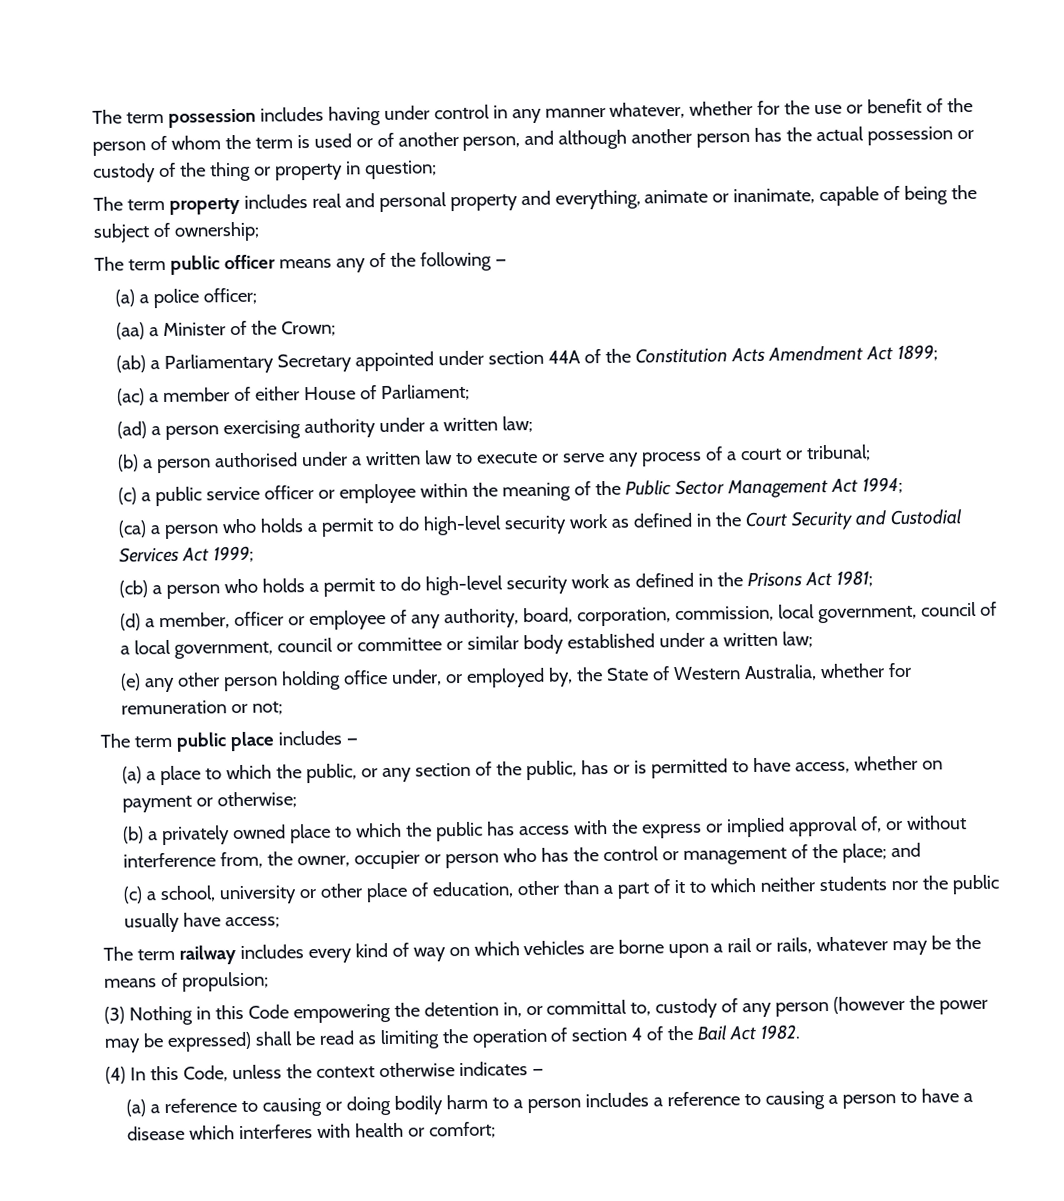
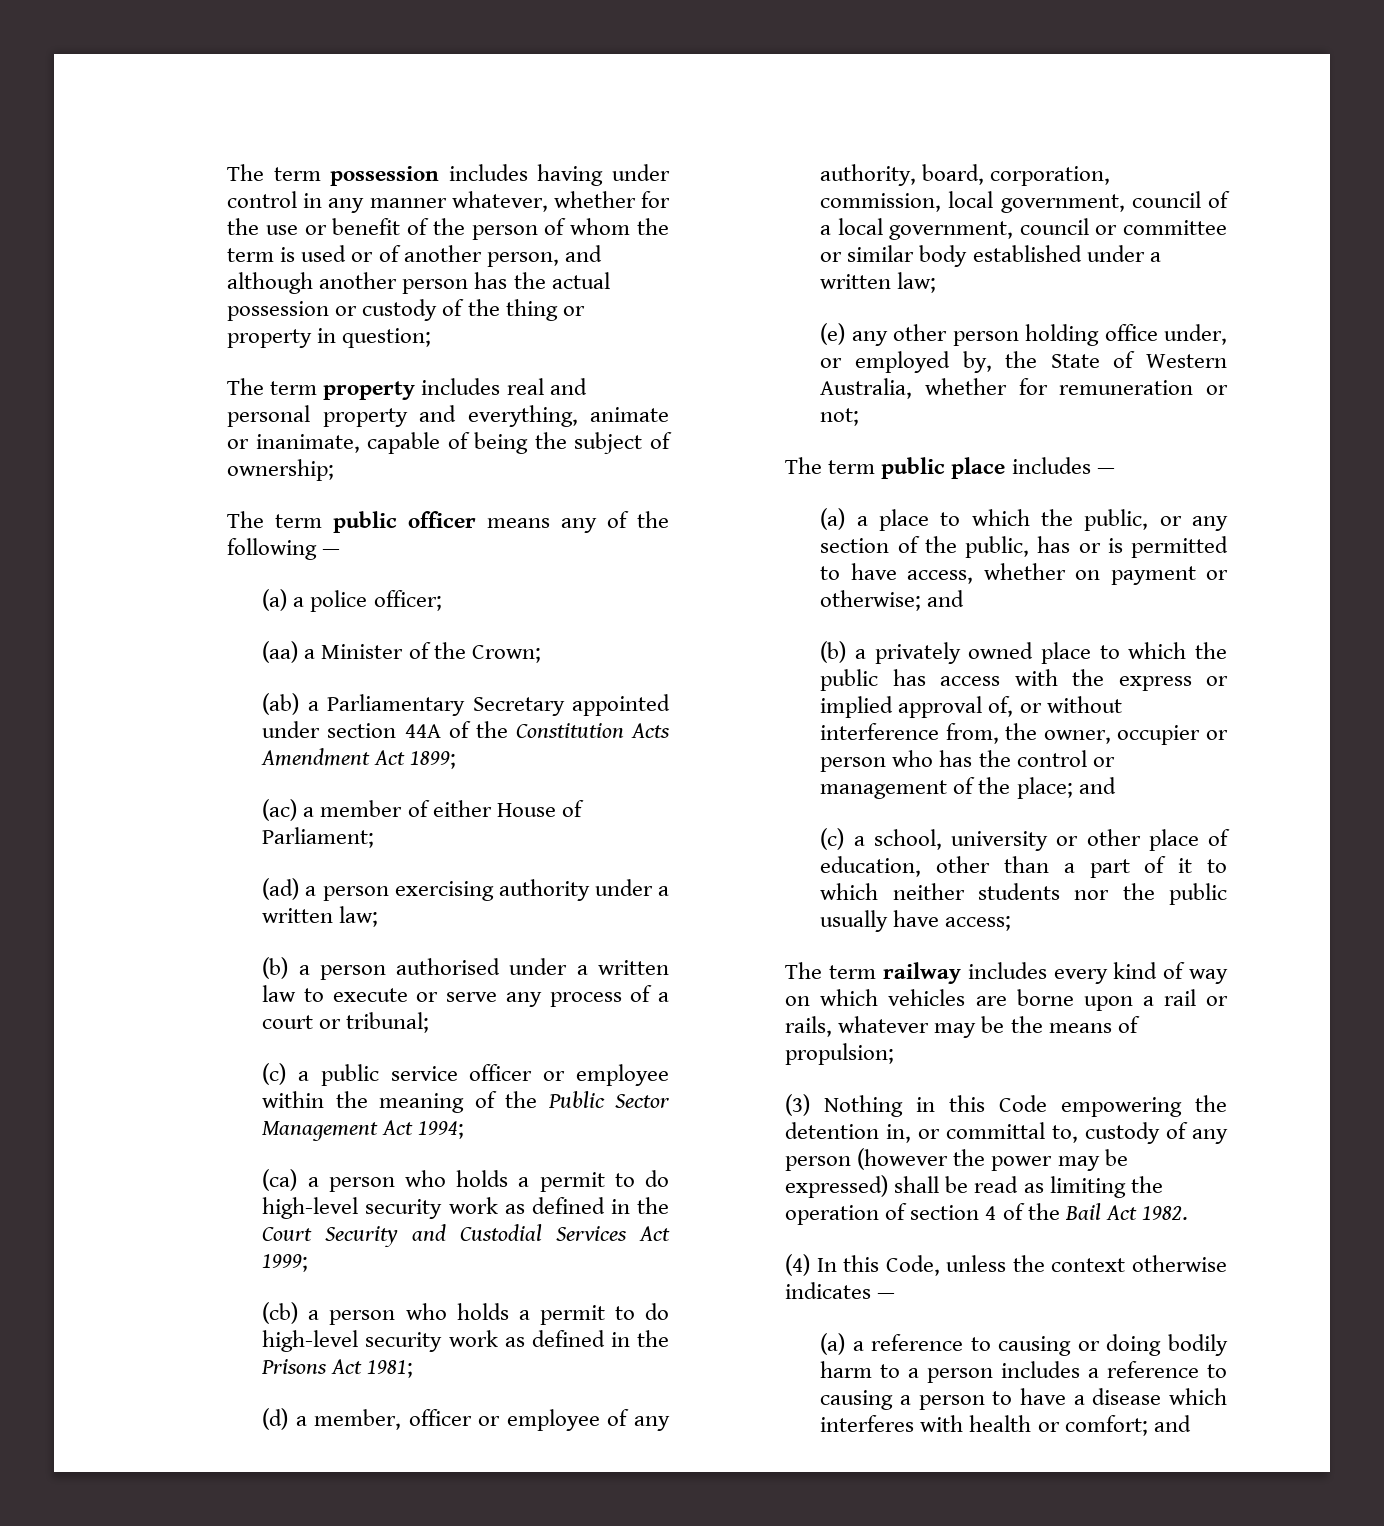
- (a) a place to which the public, or any section of the public, has or is permitted to have access, whether on payment or otherwise;
+ (a) a place to which the public, or any section of the public, has or is permitted to have access, whether on payment or otherwise; and
- (a) a reference to causing or doing bodily harm to a person includes a reference to causing a person to have a disease which interferes with health or comfort;
+ (a) a reference to causing or doing bodily harm to a person includes a reference to causing a person to have a disease which interferes with health or comfort; and

